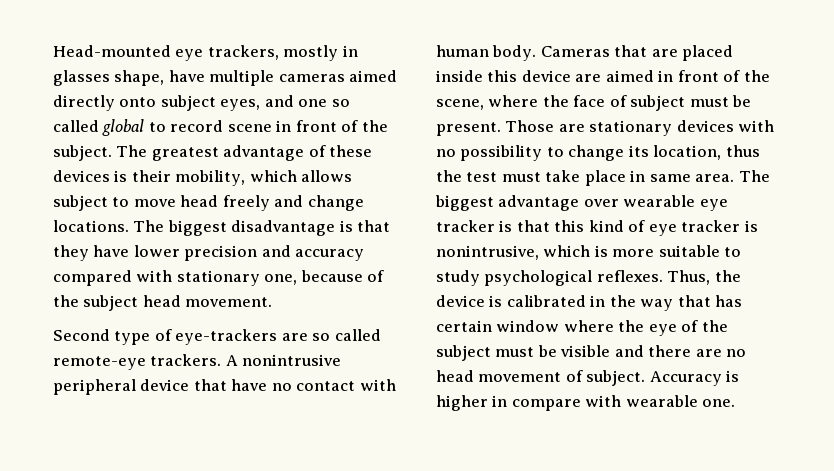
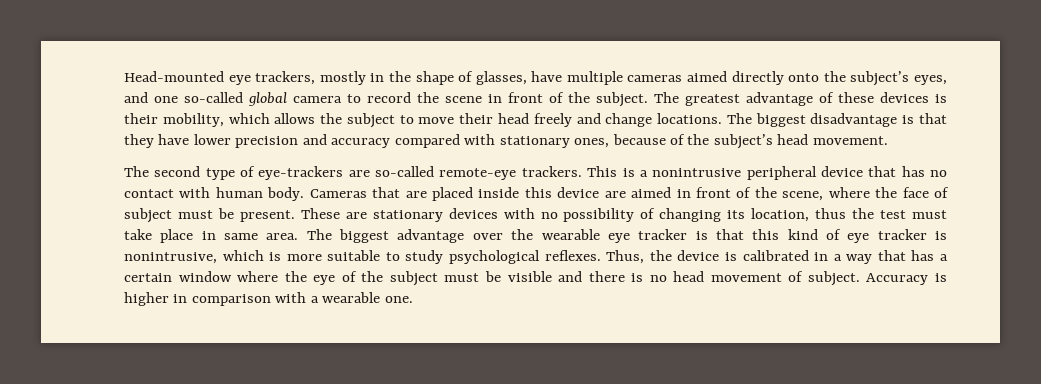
- Head-mounted eye trackers, mostly in glasses shape, have multiple cameras aimed directly onto subject eyes, and one so called global to record scene in front of the subject.
+ Head-mounted eye trackers, mostly in the shape of glasses, have multiple cameras aimed directly onto the subject’s eyes, and one so-called global camera to record the scene in front of the subject.
- The greatest advantage of these devices is their mobility, which allows subject to move head freely and change locations.
+ The greatest advantage of these devices is their mobility, which allows the subject to move their head freely and change locations.
- The biggest disadvantage is that they have lower precision and accuracy compared with stationary one, because of the subject head movement.
+ The biggest disadvantage is that they have lower precision and accuracy compared with stationary ones, because of the subject’s head movement.
- Second type of eye-trackers are so called remote-eye trackers. A nonintrusive peripheral device that have no contact with human body.
+ The second type of eye-trackers are so-called remote-eye trackers. This is a nonintrusive peripheral device that has no contact with human body.
- Those are stationary devices with no possibility to change its location, thus the test must take place in same area.
+ These are stationary devices with no possibility of changing its location, thus the test must take place in same area.
- The biggest advantage over wearable eye tracker is that this kind of eye tracker is nonintrusive, which is more suitable to study psychological reflexes.
+ The biggest advantage over the wearable eye tracker is that this kind of eye tracker is nonintrusive, which is more suitable to study psychological reflexes.
- Thus, the device is calibrated in the way that has certain window where the eye of the subject must be visible and there are no head movement of subject.
+ Thus, the device is calibrated in a way that has a certain window where the eye of the subject must be visible and there is no head movement of subject.
- Accuracy is higher in compare with wearable one.
+ Accuracy is higher in comparison with a wearable one.

